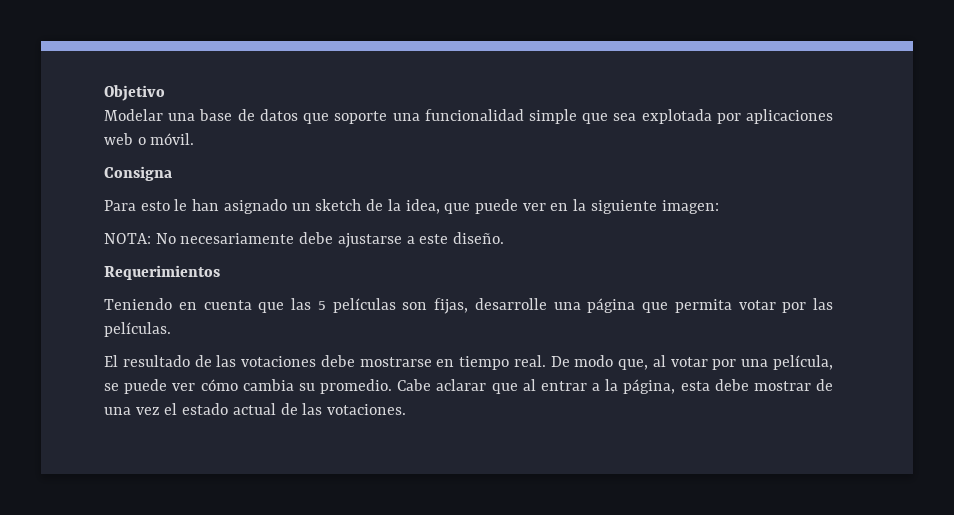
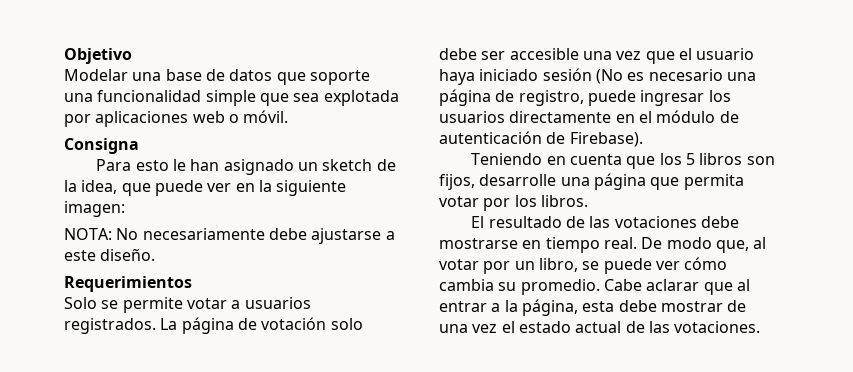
+ Solo se permite votar a usuarios registrados. La página de votación solo debe ser accesible una vez que el usuario haya iniciado sesión (No es necesario una página de registro, puede ingresar los usuarios directamente en el módulo de autenticación de Firebase).
- Teniendo en cuenta que las 5 películas son fijas, desarrolle una página que permita votar por las películas.
+ Teniendo en cuenta que los 5 libros son fijos, desarrolle una página que permita votar por los libros.
- De modo que, al votar por una película, se puede ver cómo cambia su promedio.
+ De modo que, al votar por un libro, se puede ver cómo cambia su promedio.

